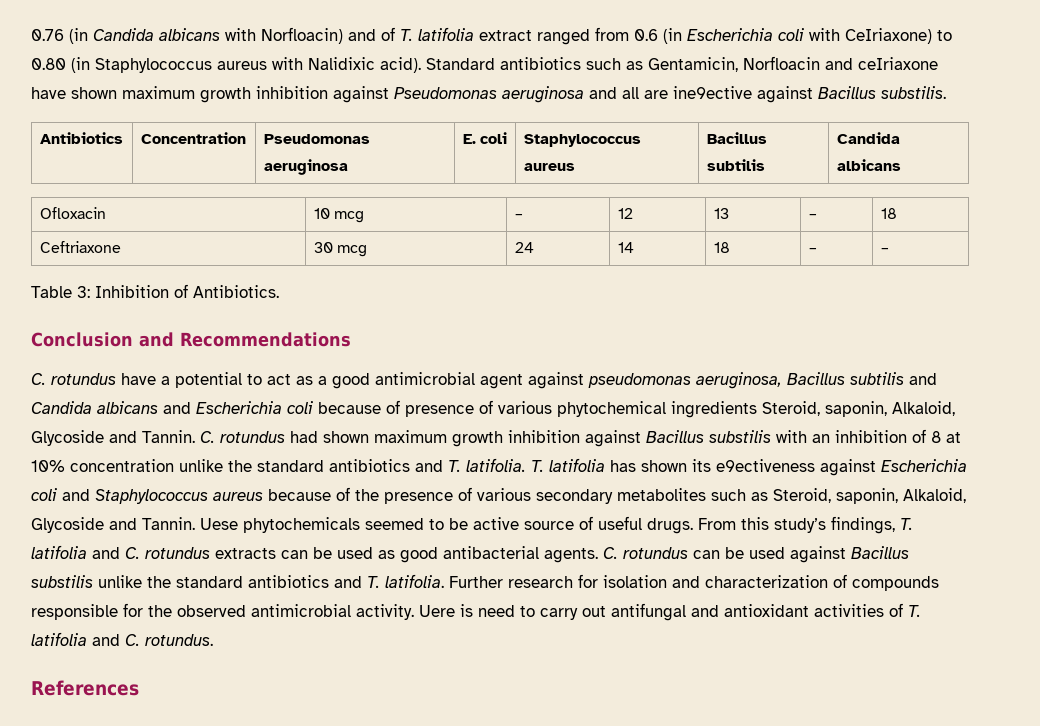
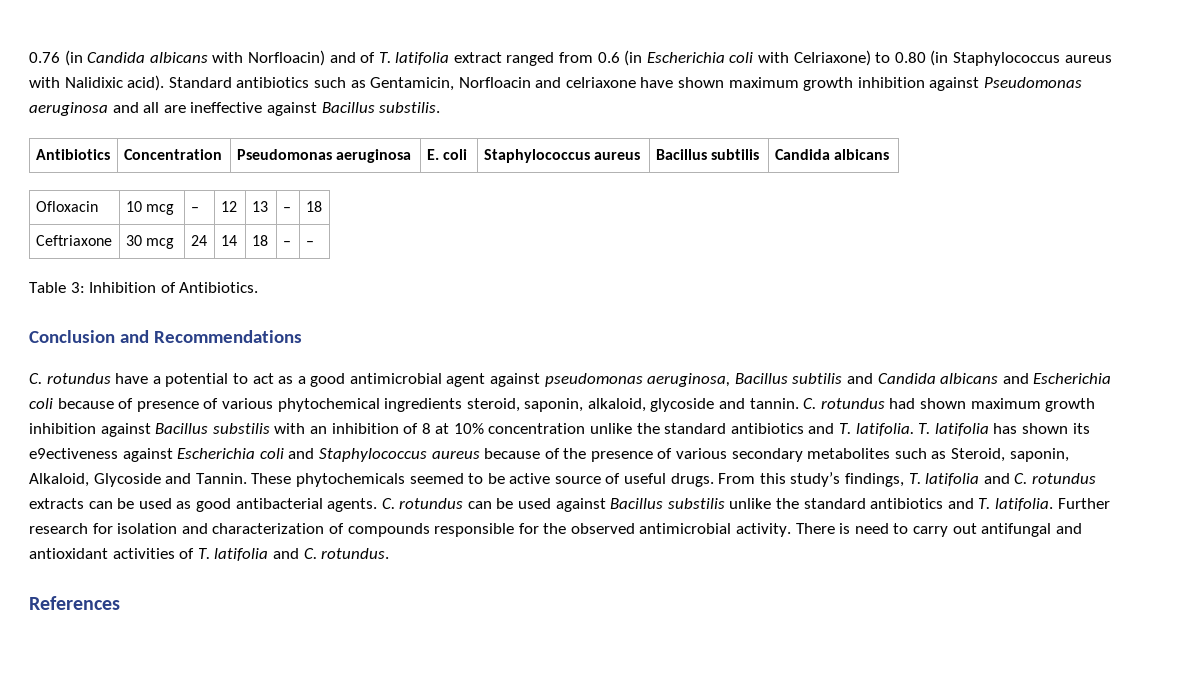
- Standard antibiotics such as Gentamicin, Norfloacin and ceIriaxone have shown maximum growth inhibition against Pseudomonas aeruginosa and all are ine9ective against Bacillus substilis.
+ Standard antibiotics such as Gentamicin, Norfloacin and ceIriaxone have shown maximum growth inhibition against Pseudomonas aeruginosa and all are ineffective against Bacillus substilis.
- C. rotundus have a potential to act as a good antimicrobial agent against pseudomonas aeruginosa, Bacillus subtilis and Candida albicans and Escherichia coli because of presence of various phytochemical ingredients Steroid, saponin, Alkaloid, Glycoside and Tannin.
+ C. rotundus have a potential to act as a good antimicrobial agent against pseudomonas aeruginosa, Bacillus subtilis and Candida albicans and Escherichia coli because of presence of various phytochemical ingredients steroid, saponin, alkaloid, glycoside and tannin.
- Uese phytochemicals seemed to be active source of useful drugs.
+ These phytochemicals seemed to be active source of useful drugs.
- Uere is need to carry out antifungal and antioxidant activities of T. latifolia and C. rotundus.
+ There is need to carry out antifungal and antioxidant activities of T. latifolia and C. rotundus.

